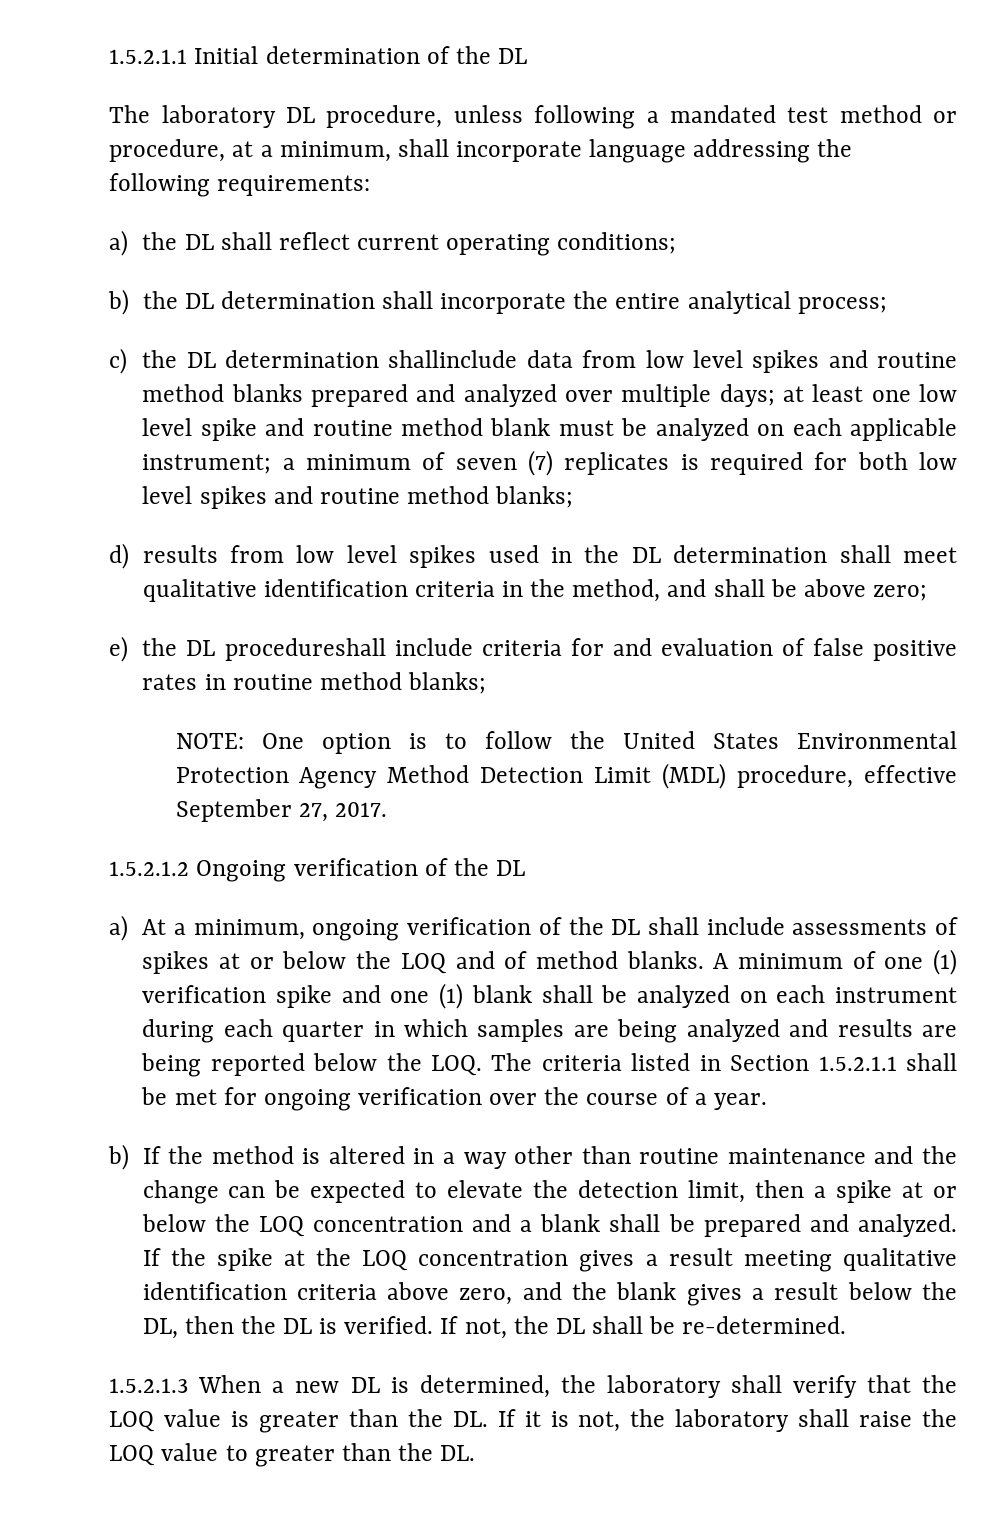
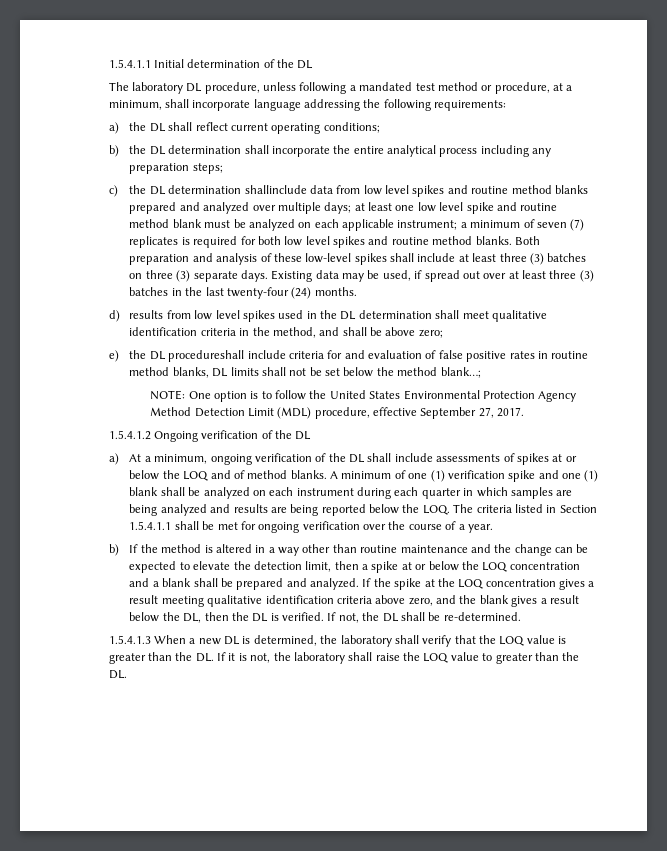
- 1.5.2.1.1 Initial determination of the DL
+ 1.5.4.1.1 Initial determination of the DL
- b) the DL determination shall incorporate the entire analytical process;
+ b) the DL determination shall incorporate the entire analytical process including any preparation steps;
- c) the DL determination shallinclude data from low level spikes and routine method blanks prepared and analyzed over multiple days; at least one low level spike and routine method blank must be analyzed on each applicable instrument; a minimum of seven (7) replicates is required for both low level spikes and routine method blanks;
+ c) the DL determination shallinclude data from low level spikes and routine method blanks prepared and analyzed over multiple days; at least one low level spike and routine method blank must be analyzed on each applicable instrument; a minimum of seven (7) replicates is required for both low level spikes and routine method blanks. Both preparation and analysis of these low-level spikes shall include at least three (3) batches on three (3) separate days. Existing data may be used, if spread out over at least three (3) batches in the last twenty-four (24) months.
- e) the DL procedureshall include criteria for and evaluation of false positive rates in routine method blanks;
+ e) the DL procedureshall include criteria for and evaluation of false positive rates in routine method blanks, DL limits shall not be set below the method blank…;
- 1.5.2.1.2 Ongoing verification of the DL
+ 1.5.4.1.2 Ongoing verification of the DL
- A minimum of one (1) verification spike and one (1) blank shall be analyzed on each instrument during each quarter in which samples are being analyzed and results are being reported below the LOQ. The criteria listed in Section 1.5.2.1.1 shall be met for ongoing verification over the course of a year.
+ A minimum of one (1) verification spike and one (1) blank shall be analyzed on each instrument during each quarter in which samples are being analyzed and results are being reported below the LOQ. The criteria listed in Section 1.5.4.1.1 shall be met for ongoing verification over the course of a year.
- 1.5.2.1.3 When a new DL is determined, the laboratory shall verify that the LOQ value is greater than the DL. If it is not, the laboratory shall raise the LOQ value to greater than the DL.
+ 1.5.4.1.3 When a new DL is determined, the laboratory shall verify that the LOQ value is greater than the DL. If it is not, the laboratory shall raise the LOQ value to greater than the DL.

